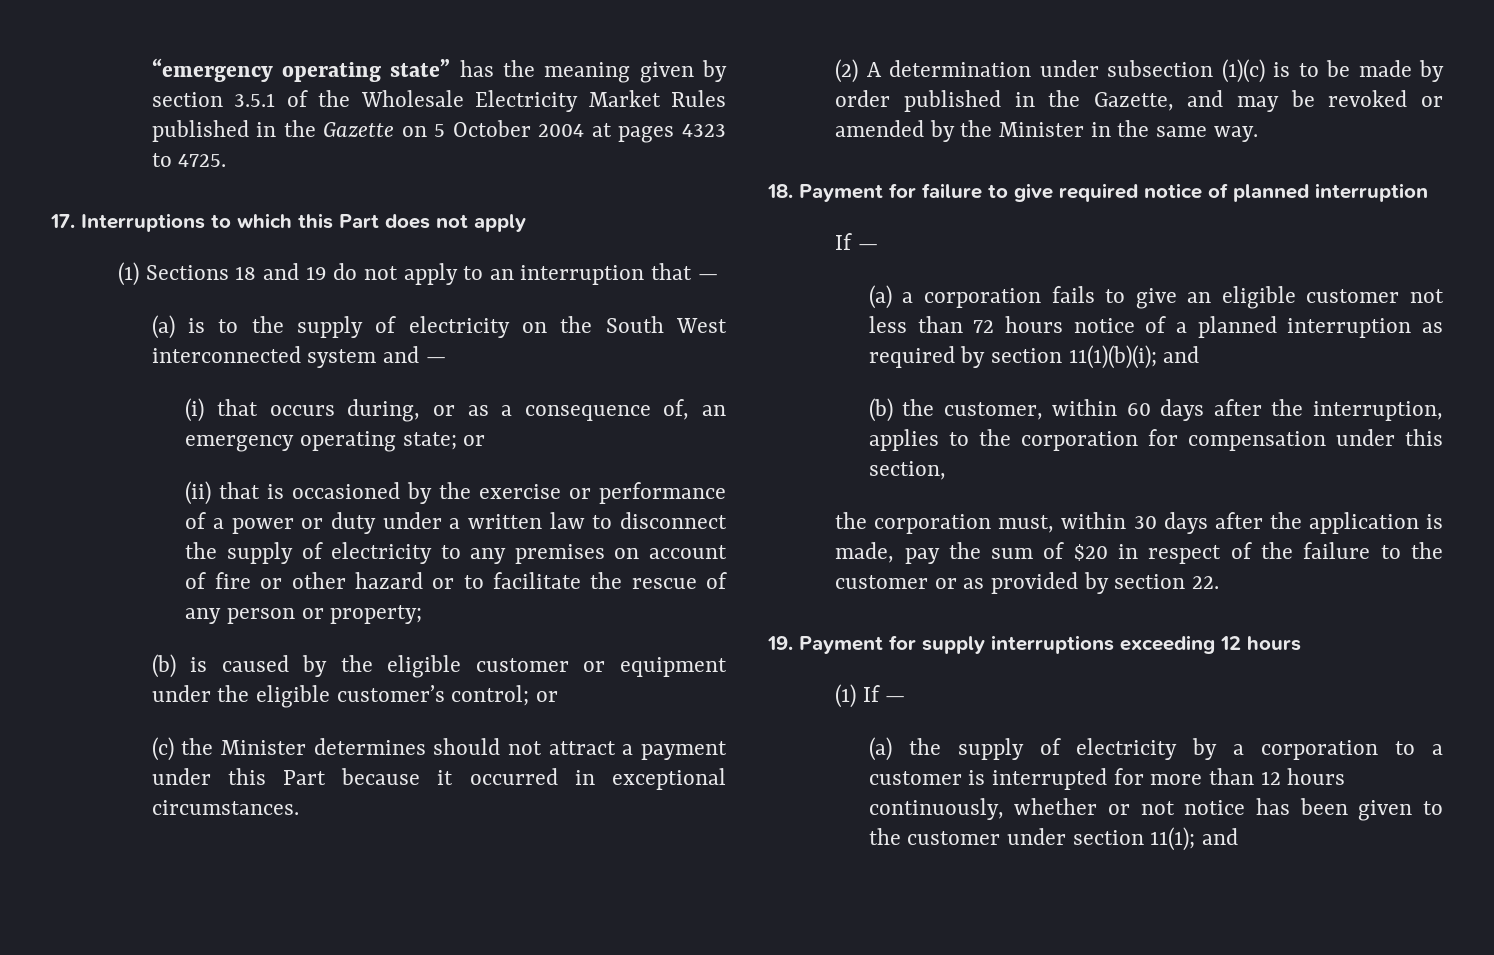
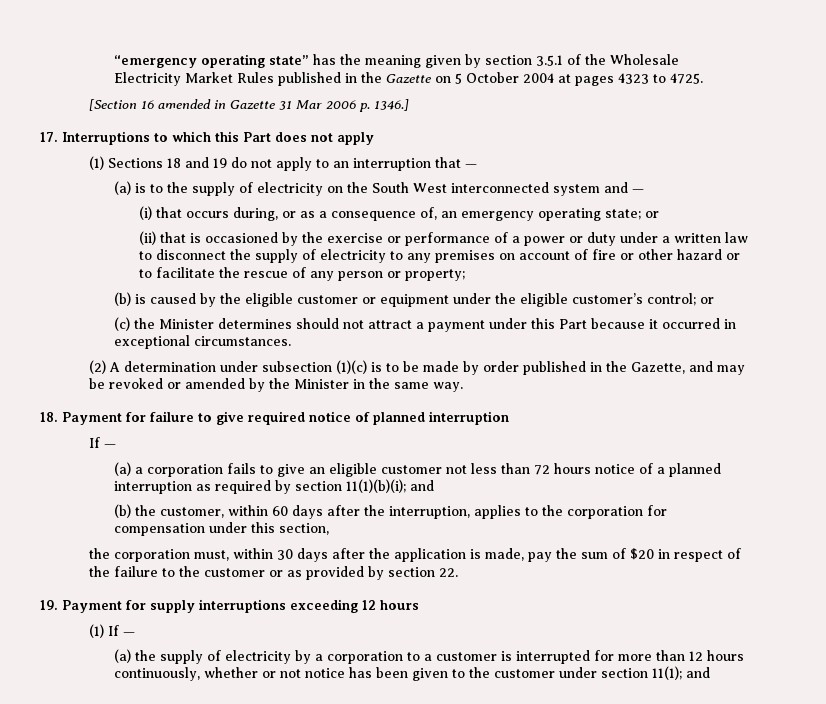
+ [Section 16 amended in Gazette 31 Mar 2006 p. 1346.]

